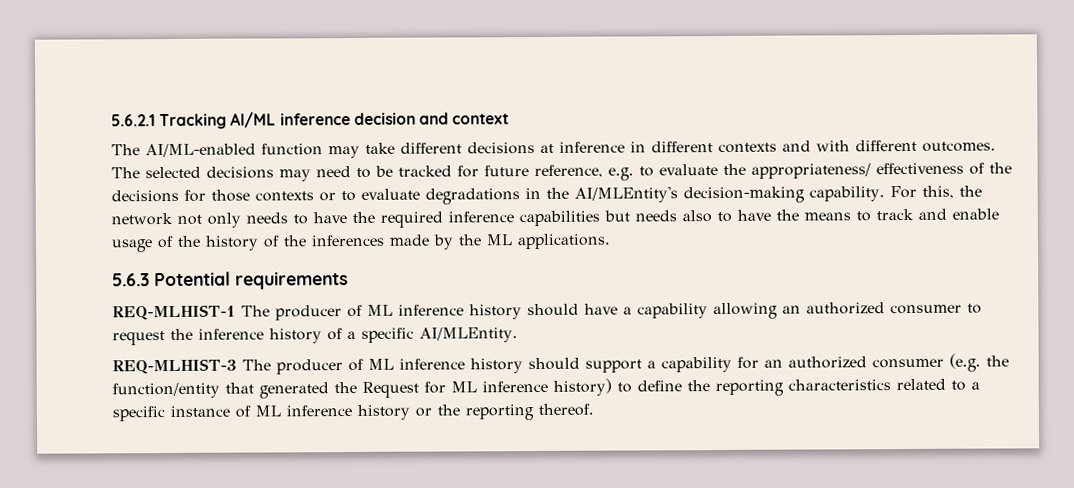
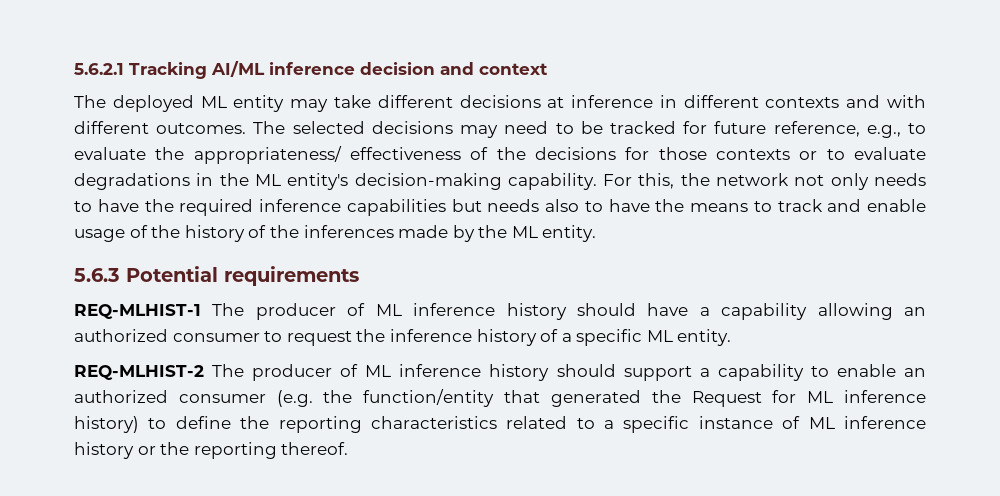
- The AI/ML-enabled function may take different decisions at inference in different contexts and with different outcomes.
+ The deployed ML entity may take different decisions at inference in different contexts and with different outcomes.
- The selected decisions may need to be tracked for future reference, e.g. to evaluate the appropriateness/ effectiveness of the decisions for those contexts or to evaluate degradations in the AI/MLEntity's decision-making capability.
+ The selected decisions may need to be tracked for future reference, e.g., to evaluate the appropriateness/ effectiveness of the decisions for those contexts or to evaluate degradations in the ML entity's decision-making capability.
- For this, the network not only needs to have the required inference capabilities but needs also to have the means to track and enable usage of the history of the inferences made by the ML applications.
+ For this, the network not only needs to have the required inference capabilities but needs also to have the means to track and enable usage of the history of the inferences made by the ML entity.
- REQ-MLHIST-1 The producer of ML inference history should have a capability allowing an authorized consumer to request the inference history of a specific AI/MLEntity.
- REQ-MLHIST-3 The producer of ML inference history should support a capability for an authorized consumer (e.g. the function/entity that generated the Request for ML inference history) to define the reporting characteristics related to a specific instance of ML inference history or the reporting thereof.
+ REQ-MLHIST-1 The producer of ML inference history should have a capability allowing an authorized consumer to request the inference history of a specific ML entity.
+ REQ-MLHIST-2 The producer of ML inference history should support a capability to enable an authorized consumer (e.g. the function/entity that generated the Request for ML inference history) to define the reporting characteristics related to a specific instance of ML inference history or the reporting thereof.

